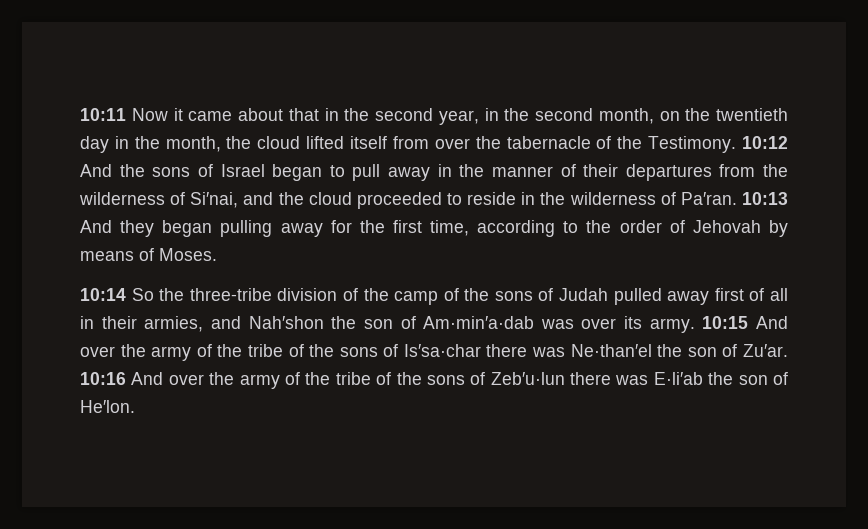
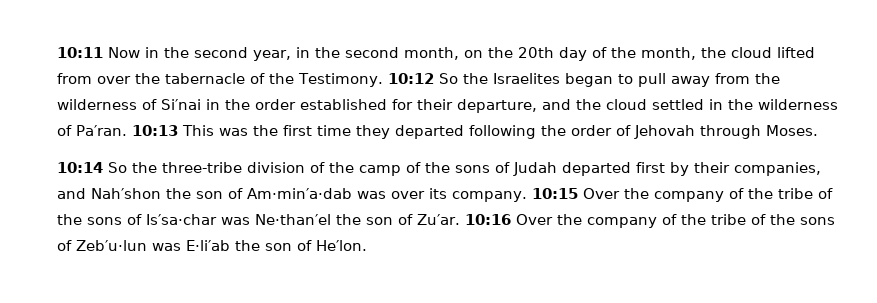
- 10:11 Now it came about that in the second year, in the second month, on the twentieth day in the month, the cloud lifted itself from over the tabernacle of the Testimony.
+ 10:11 Now in the second year, in the second month, on the 20th day of the month, the cloud lifted from over the tabernacle of the Testimony.
- 10:12 And the sons of Israel began to pull away in the manner of their departures from the wilderness of Si′nai, and the cloud proceeded to reside in the wilderness of Pa′ran.
+ 10:12 So the Israelites began to pull away from the wilderness of Si′nai in the order established for their departure, and the cloud settled in the wilderness of Pa′ran.
- 10:13 And they began pulling away for the first time, according to the order of Jehovah by means of Moses.
+ 10:13 This was the first time they departed following the order of Jehovah through Moses.
- 10:14 So the three-tribe division of the camp of the sons of Judah pulled away first of all in their armies, and Nah′shon the son of Am·min′a·dab was over its army. 10:15 And over the army of the tribe of the sons of Is′sa·char there was Ne·than′el the son of Zu′ar.
+ 10:14 So the three-tribe division of the camp of the sons of Judah departed first by their companies, and Nah′shon the son of Am·min′a·dab was over its company. 10:15 Over the company of the tribe of the sons of Is′sa·char was Ne·than′el the son of Zu′ar.
- 10:16 And over the army of the tribe of the sons of Zeb′u·lun there was E·li′ab the son of He′lon.
+ 10:16 Over the company of the tribe of the sons of Zeb′u·lun was E·li′ab the son of He′lon.

